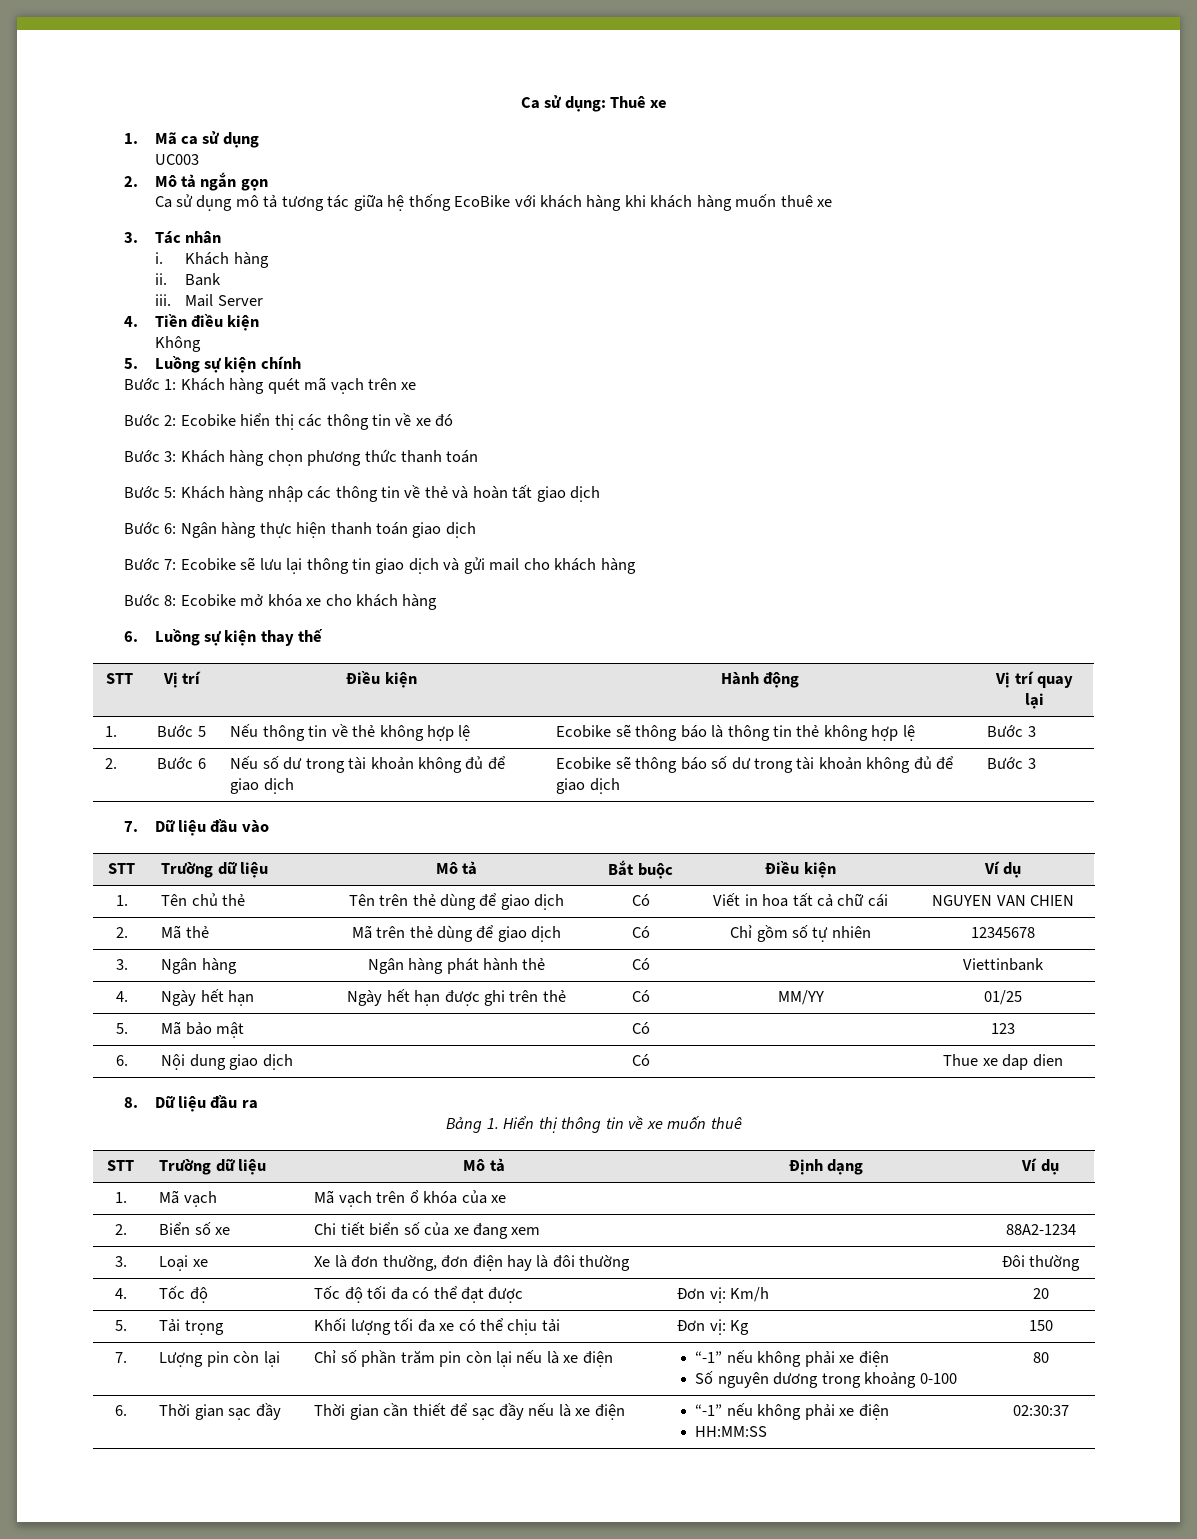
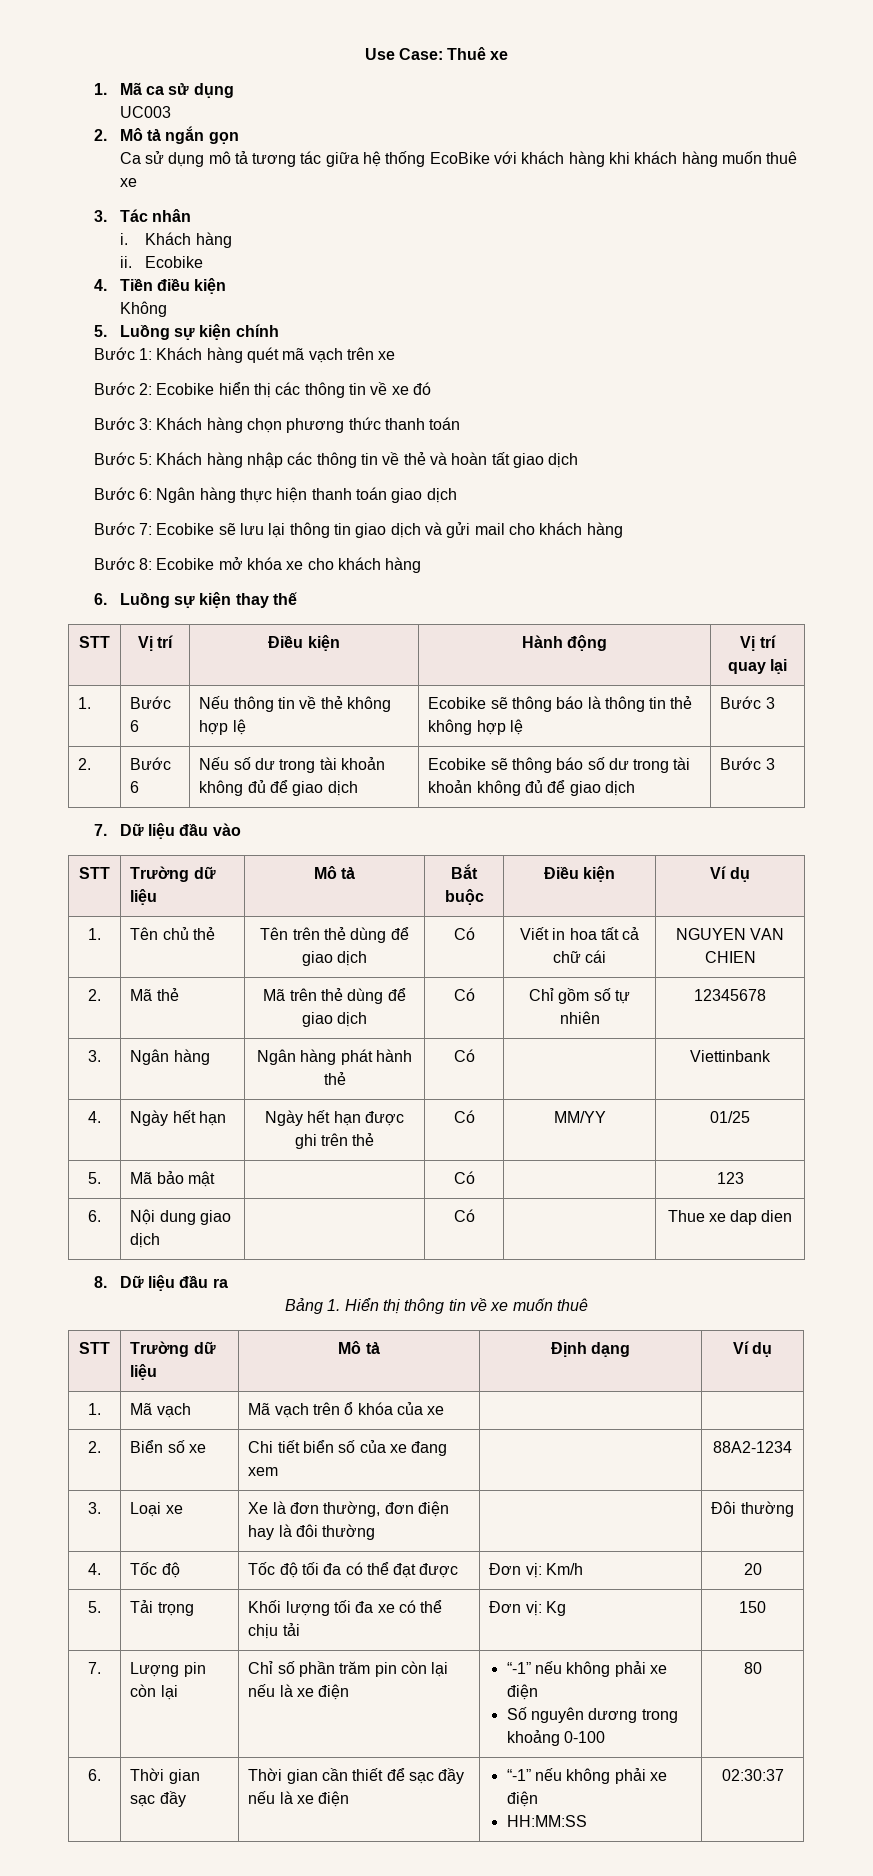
- Ca sử dụng: Thuê xe
+ Use Case: Thuê xe
- ii. Bank
- iii. Mail Server
+ ii. Ecobike
- 1. | Bước 5 | Nếu thông tin về thẻ không hợp lệ | Ecobike sẽ thông báo là thông tin thẻ không hợp lệ | Bước 3
+ 1. | Bước 6 | Nếu thông tin về thẻ không hợp lệ | Ecobike sẽ thông báo là thông tin thẻ không hợp lệ | Bước 3

